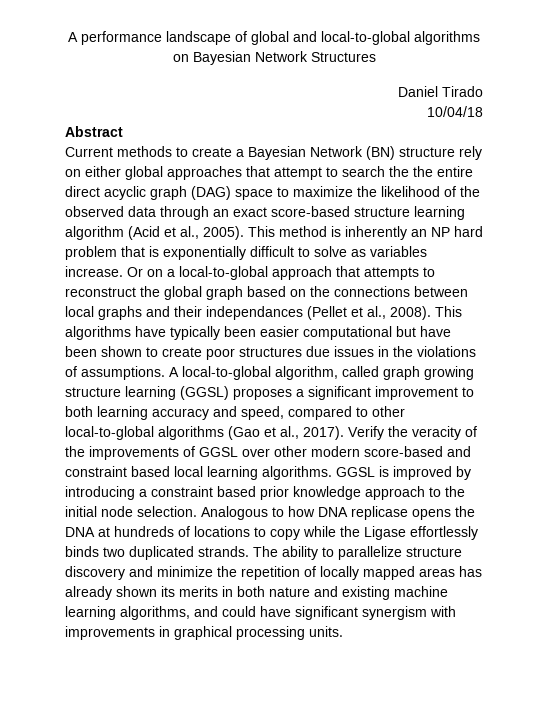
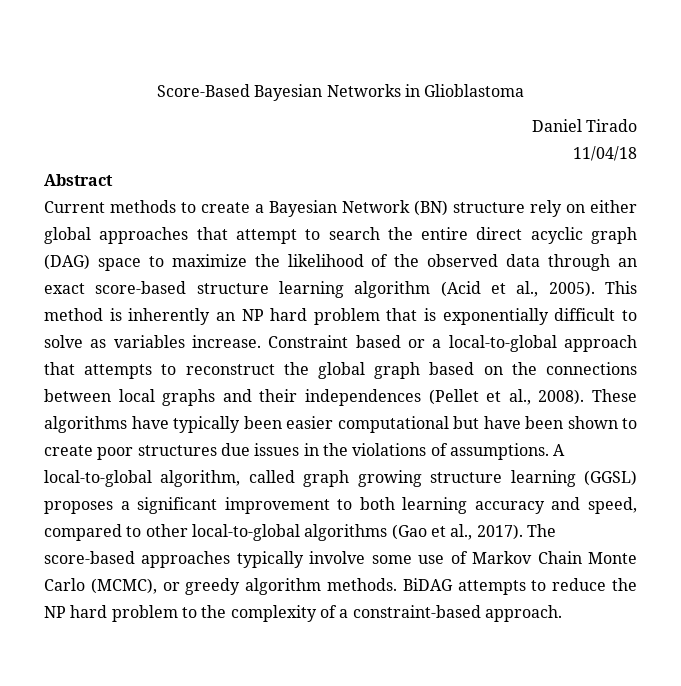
- A performance landscape of global and local-to-global algorithms on Bayesian Network Structures
+ Score-Based Bayesian Networks in Glioblastoma
- 10/04/18
+ 11/04/18
- Current methods to create a Bayesian Network (BN) structure rely on either global approaches that attempt to search the the entire direct acyclic graph (DAG) space to maximize the likelihood of the observed data through an exact score-based structure learning algorithm (Acid et al., 2005).
+ Current methods to create a Bayesian Network (BN) structure rely on either global approaches that attempt to search the entire direct acyclic graph (DAG) space to maximize the likelihood of the observed data through an exact score-based structure learning algorithm (Acid et al., 2005).
- Or on a local-to-global approach that attempts to reconstruct the global graph based on the connections between local graphs and their independances (Pellet et al., 2008).
+ Constraint based or a local-to-global approach that attempts to reconstruct the global graph based on the connections between local graphs and their independences (Pellet et al., 2008).
- This algorithms have typically been easier computational but have been shown to create poor structures due issues in the violations of assumptions.
+ These algorithms have typically been easier computational but have been shown to create poor structures due issues in the violations of assumptions.
- Verify the veracity of the improvements of GGSL over other modern score-based and constraint based local learning algorithms. GGSL is improved by introducing a constraint based prior knowledge approach to the initial node selection. Analogous to how DNA replicase opens the DNA at hundreds of locations to copy while the Ligase effortlessly binds two duplicated strands. The ability to parallelize structure discovery and minimize the repetition of locally mapped areas has already shown its merits in both nature and existing machine learning algorithms, and could have significant synergism with improvements in graphical processing units.
+ The score-based approaches typically involve some use of Markov Chain Monte Carlo (MCMC), or greedy algorithm methods. BiDAG attempts to reduce the NP hard problem to the complexity of a constraint-based approach.

